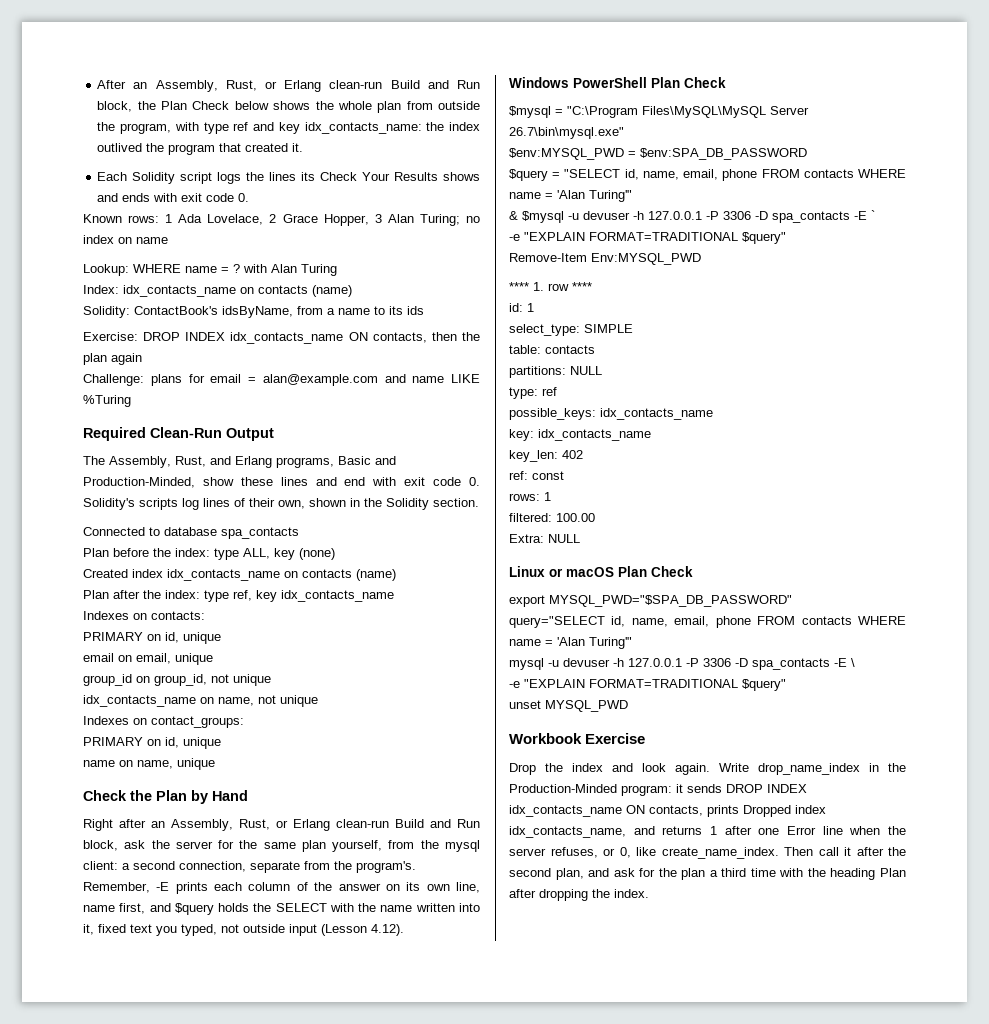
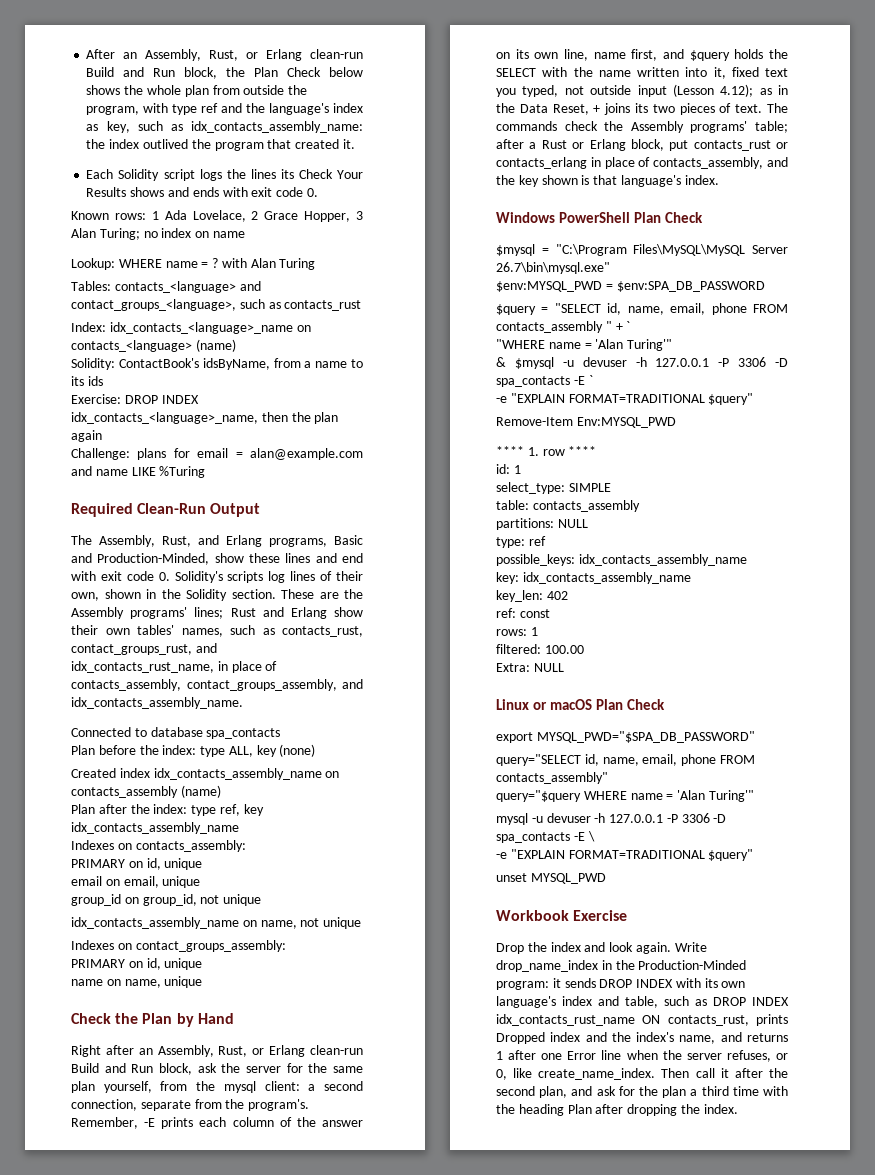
- After an Assembly, Rust, or Erlang clean-run Build and Run block, the Plan Check below shows the whole plan from outside the program, with type ref and key idx_contacts_name: the index outlived the program that created it.
+ After an Assembly, Rust, or Erlang clean-run Build and Run block, the Plan Check below shows the whole plan from outside the program, with type ref and the language's index as key, such as idx_contacts_assembly_name: the index outlived the program that created it.
- Index: idx_contacts_name on contacts (name)
+ Tables: contacts_<language> and contact_groups_<language>, such as contacts_rust
+ Index: idx_contacts_<language>_name on contacts_<language> (name)
- Exercise: DROP INDEX idx_contacts_name ON contacts, then the plan again
+ Exercise: DROP INDEX idx_contacts_<language>_name, then the plan again
+ These are the Assembly programs' lines; Rust and Erlang show their own tables' names, such as contacts_rust, contact_groups_rust, and idx_contacts_rust_name, in place of contacts_assembly, contact_groups_assembly, and idx_contacts_assembly_name.
- Created index idx_contacts_name on contacts (name)
+ Created index idx_contacts_assembly_name on contacts_assembly (name)
- Plan after the index: type ref, key idx_contacts_name
- Indexes on contacts:
+ Plan after the index: type ref, key idx_contacts_assembly_name
+ Indexes on contacts_assembly:
- idx_contacts_name on name, not unique
+ idx_contacts_assembly_name on name, not unique
- Indexes on contact_groups:
+ Indexes on contact_groups_assembly:
- Remember, -E prints each column of the answer on its own line, name first, and $query holds the SELECT with the name written into it, fixed text you typed, not outside input (Lesson 4.12).
+ Remember, -E prints each column of the answer on its own line, name first, and $query holds the SELECT with the name written into it, fixed text you typed, not outside input (Lesson 4.12); as in the Data Reset, + joins its two pieces of text. The commands check the Assembly programs' table; after a Rust or Erlang block, put contacts_rust or contacts_erlang in place of contacts_assembly, and the key shown is that language's index.
- $query = "SELECT id, name, email, phone FROM contacts WHERE name = 'Alan Turing'"
+ $query = "SELECT id, name, email, phone FROM contacts_assembly " + `
+ "WHERE name = 'Alan Turing'"
- table: contacts
+ table: contacts_assembly
- possible_keys: idx_contacts_name
+ possible_keys: idx_contacts_assembly_name
- key: idx_contacts_name
+ key: idx_contacts_assembly_name
- query="SELECT id, name, email, phone FROM contacts WHERE name = 'Alan Turing'"
+ query="SELECT id, name, email, phone FROM contacts_assembly"
+ query="$query WHERE name = 'Alan Turing'"
- Write drop_name_index in the Production-Minded program: it sends DROP INDEX idx_contacts_name ON contacts, prints Dropped index idx_contacts_name, and returns 1 after one Error line when the server refuses, or 0, like create_name_index.
+ Write drop_name_index in the Production-Minded program: it sends DROP INDEX with its own language's index and table, such as DROP INDEX idx_contacts_rust_name ON contacts_rust, prints Dropped index and the index's name, and returns 1 after one Error line when the server refuses, or 0, like create_name_index.

